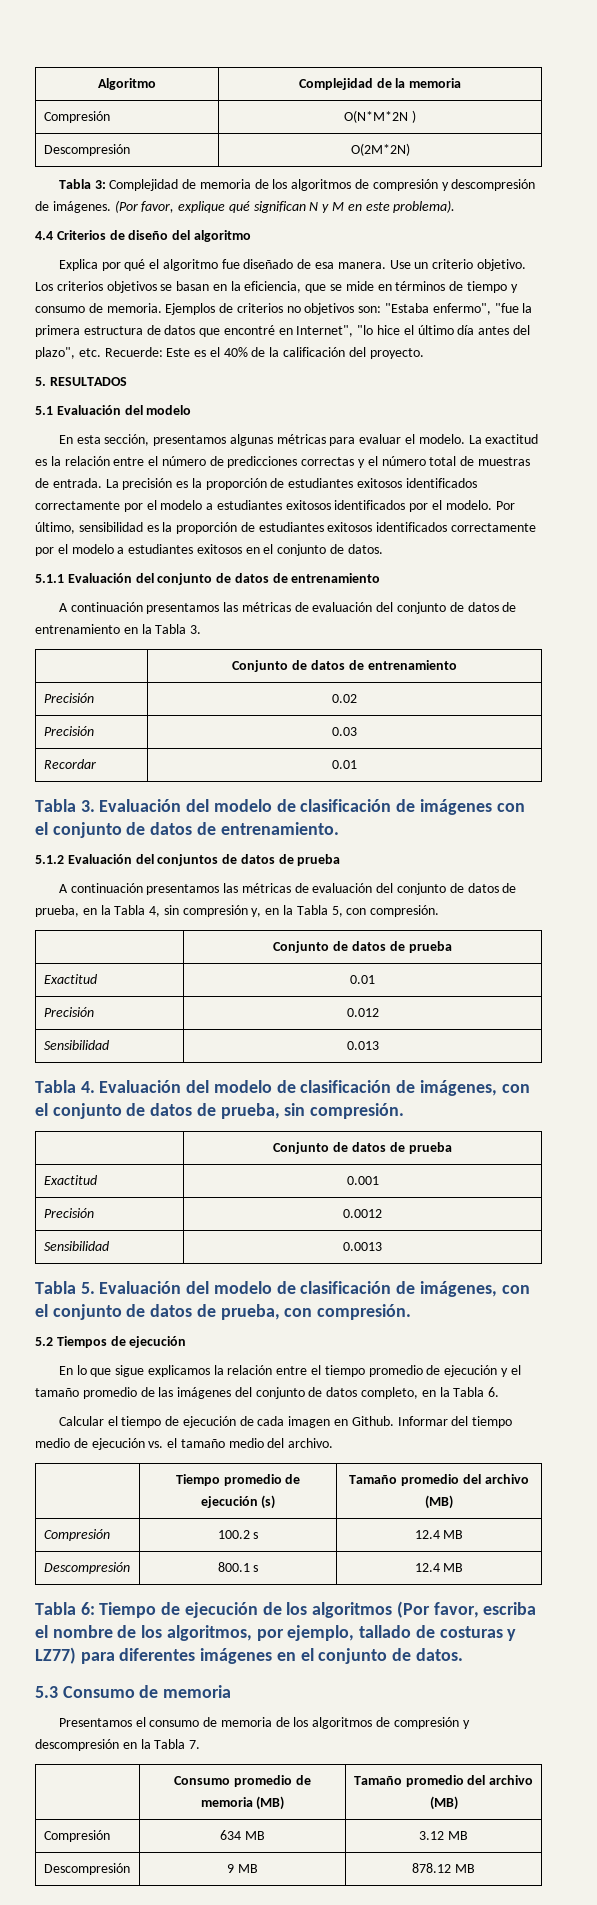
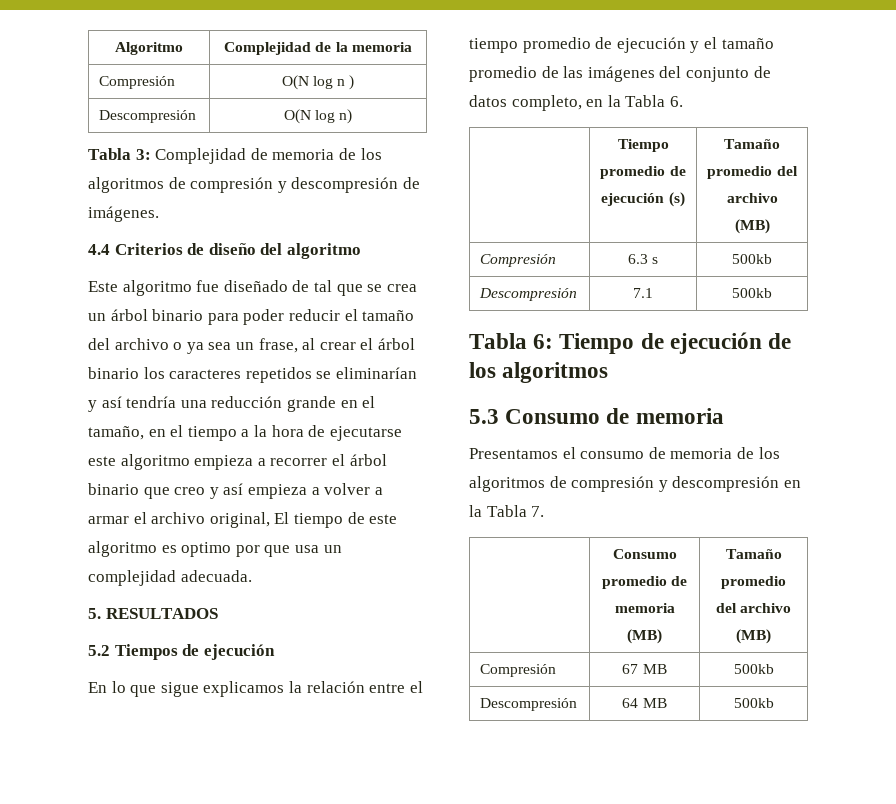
- Compresión | O(N*M*2N )
+ Compresión | O(N log n )
- Descompresión | O(2M*2N)
+ Descompresión | O(N log n)
- (Por favor, explique qué significan N y M en este problema).
- Explica por qué el algoritmo fue diseñado de esa manera. Use un criterio objetivo. Los criterios objetivos se basan en la eficiencia, que se mide en términos de tiempo y consumo de memoria. Ejemplos de criterios no objetivos son: "Estaba enfermo", "fue la primera estructura de datos que encontré en Internet", "lo hice el último día antes del plazo", etc. Recuerde: Este es el 40% de la calificación del proyecto.
+ Este algoritmo fue diseñado de tal que se crea un árbol binario para poder reducir el tamaño del archivo o ya sea un frase, al crear el árbol binario los caracteres repetidos se eliminarían y así tendría una reducción grande en el tamaño, en el tiempo a la hora de ejecutarse este algoritmo empieza a recorrer el árbol binario que creo y así empieza a volver a armar el archivo original, El tiempo de este algoritmo es optimo por que usa un complejidad adecuada.
  5. RESULTADOS
- 5.1 Evaluación del modelo
- En esta sección, presentamos algunas métricas para evaluar el modelo. La exactitud es la relación entre el número de predicciones correctas y el número total de muestras de entrada. La precisión es la proporción de estudiantes exitosos identificados correctamente por el modelo a estudiantes exitosos identificados por el modelo. Por último, sensibilidad es la proporción de estudiantes exitosos identificados correctamente por el modelo a estudiantes exitosos en el conjunto de datos.
- 5.1.1 Evaluación del conjunto de datos de entrenamiento
- A continuación presentamos las métricas de evaluación del conjunto de datos de entrenamiento en la Tabla 3.
- | Conjunto de datos de entrenamiento
- Precisión | 0.02
- Precisión | 0.03
- Recordar | 0.01
- Tabla 3. Evaluación del modelo de clasificación de imágenes con el conjunto de datos de entrenamiento.
- 5.1.2 Evaluación del conjuntos de datos de prueba
- A continuación presentamos las métricas de evaluación del conjunto de datos de prueba, en la Tabla 4, sin compresión y, en la Tabla 5, con compresión.
- | Conjunto de datos de prueba
- Exactitud | 0.01
- Precisión | 0.012
- Sensibilidad | 0.013
- Tabla 4. Evaluación del modelo de clasificación de imágenes, con el conjunto de datos de prueba, sin compresión.
- | Conjunto de datos de prueba
- Exactitud | 0.001
- Precisión | 0.0012
- Sensibilidad | 0.0013
- Tabla 5. Evaluación del modelo de clasificación de imágenes, con el conjunto de datos de prueba, con compresión.
- Calcular el tiempo de ejecución de cada imagen en Github. Informar del tiempo medio de ejecución vs. el tamaño medio del archivo.
- Compresión | 100.2 s | 12.4 MB
- Descompresión | 800.1 s | 12.4 MB
+ Compresión | 6.3 s | 500kb
+ Descompresión | 7.1 | 500kb
- Tabla 6: Tiempo de ejecución de los algoritmos (Por favor, escriba el nombre de los algoritmos, por ejemplo, tallado de costuras y LZ77) para diferentes imágenes en el conjunto de datos.
+ Tabla 6: Tiempo de ejecución de los algoritmos
- Compresión | 634 MB | 3.12 MB
- Descompresión | 9 MB | 878.12 MB
+ Compresión | 67 MB | 500kb
+ Descompresión | 64 MB | 500kb

